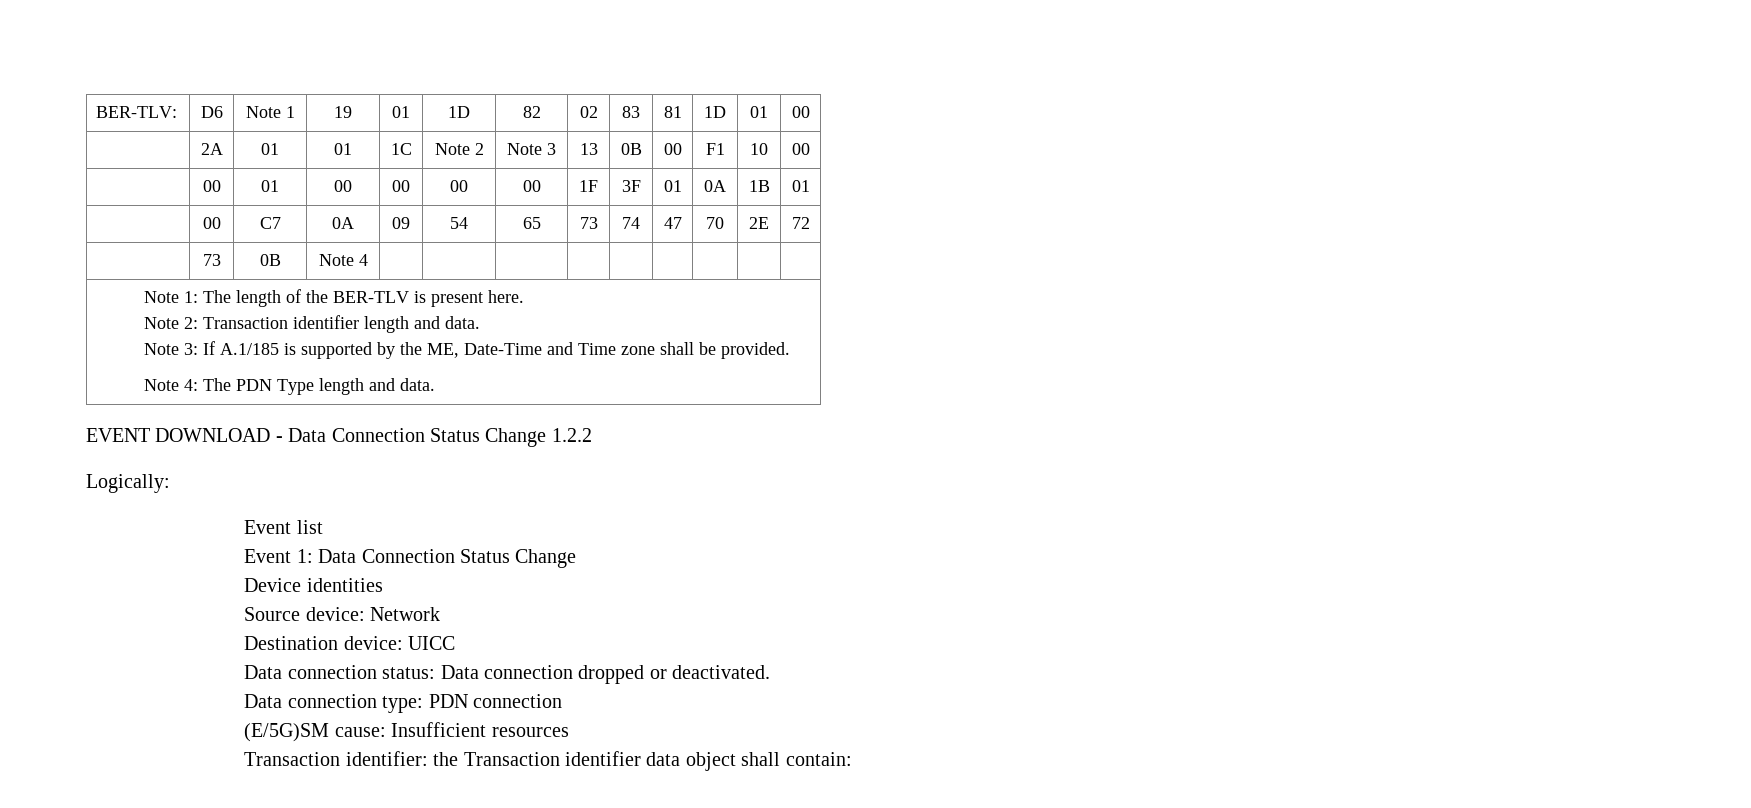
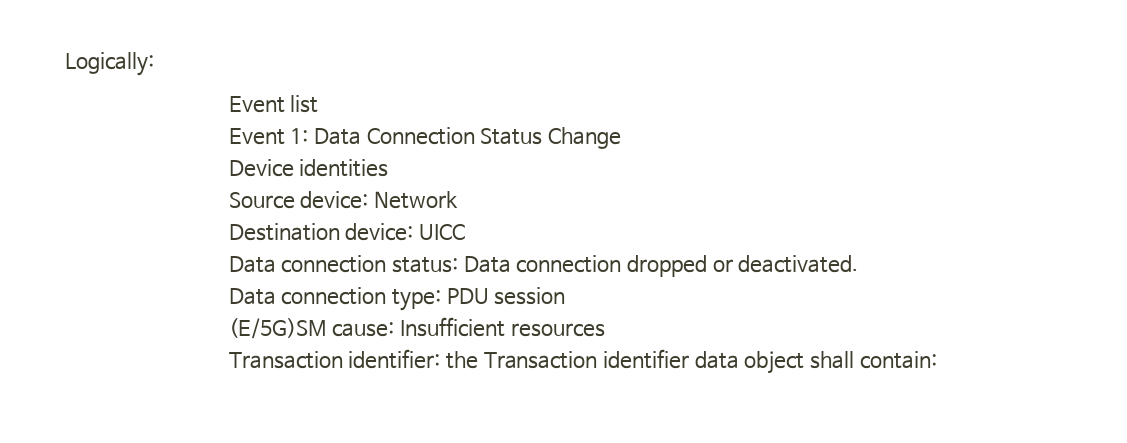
- BER-TLV: | D6 | Note 1 | 19 | 01 | 1D | 82 | 02 | 83 | 81 | 1D | 01 | 00
- | 2A | 01 | 01 | 1C | Note 2 | Note 3 | 13 | 0B | 00 | F1 | 10 | 00
- | 00 | 01 | 00 | 00 | 00 | 00 | 1F | 3F | 01 | 0A | 1B | 01
- | 00 | C7 | 0A | 09 | 54 | 65 | 73 | 74 | 47 | 70 | 2E | 72
- | 73 | 0B | Note 4 | | | | | | | | |
- Note 1: The length of the BER-TLV is present here.
- Note 2: Transaction identifier length and data.
- Note 3: If A.1/185 is supported by the ME, Date-Time and Time zone shall be provided.
- Note 4: The PDN Type length and data.
- EVENT DOWNLOAD - Data Connection Status Change 1.2.2
- Data connection type: PDN connection
+ Data connection type: PDU session

